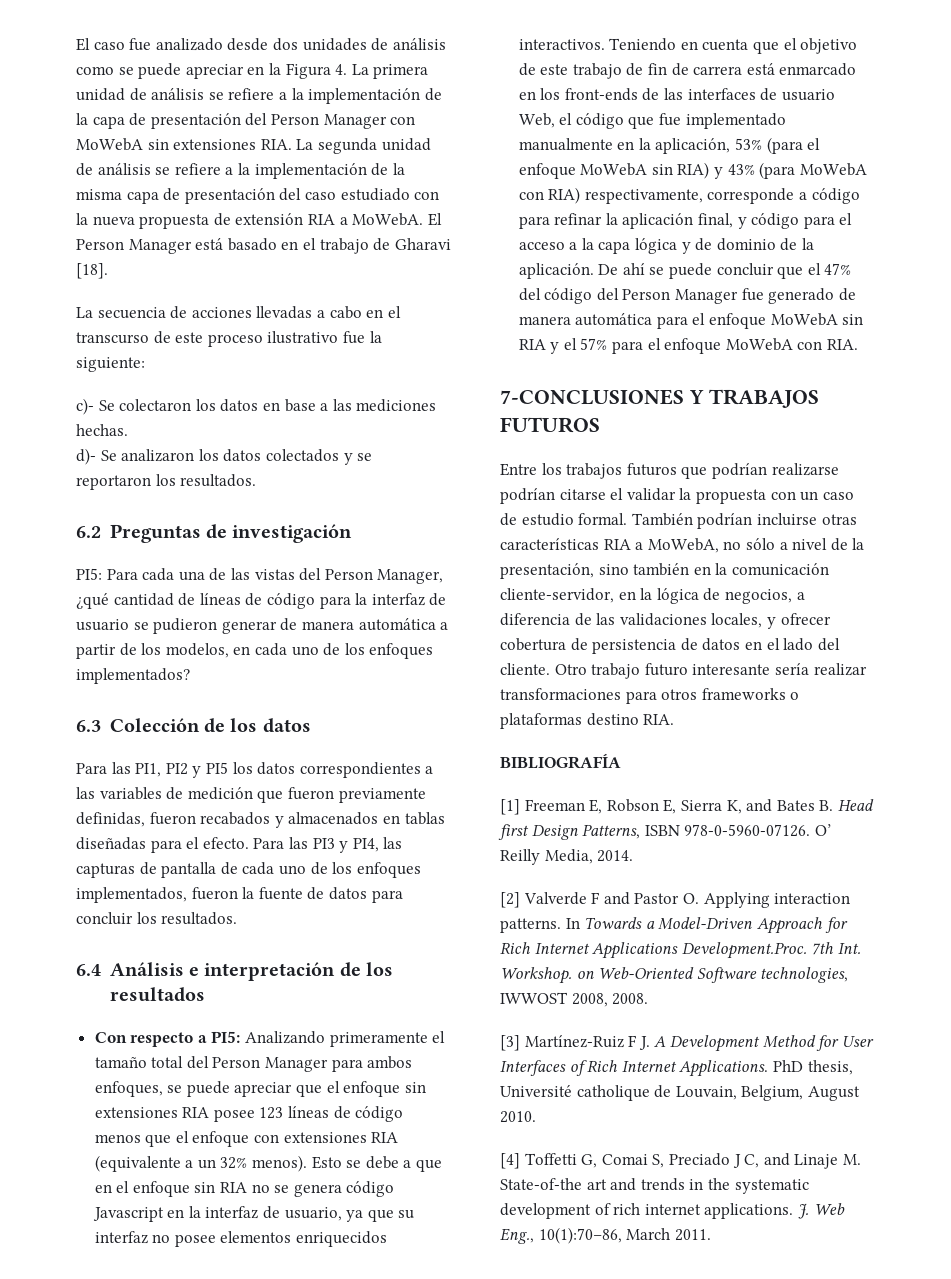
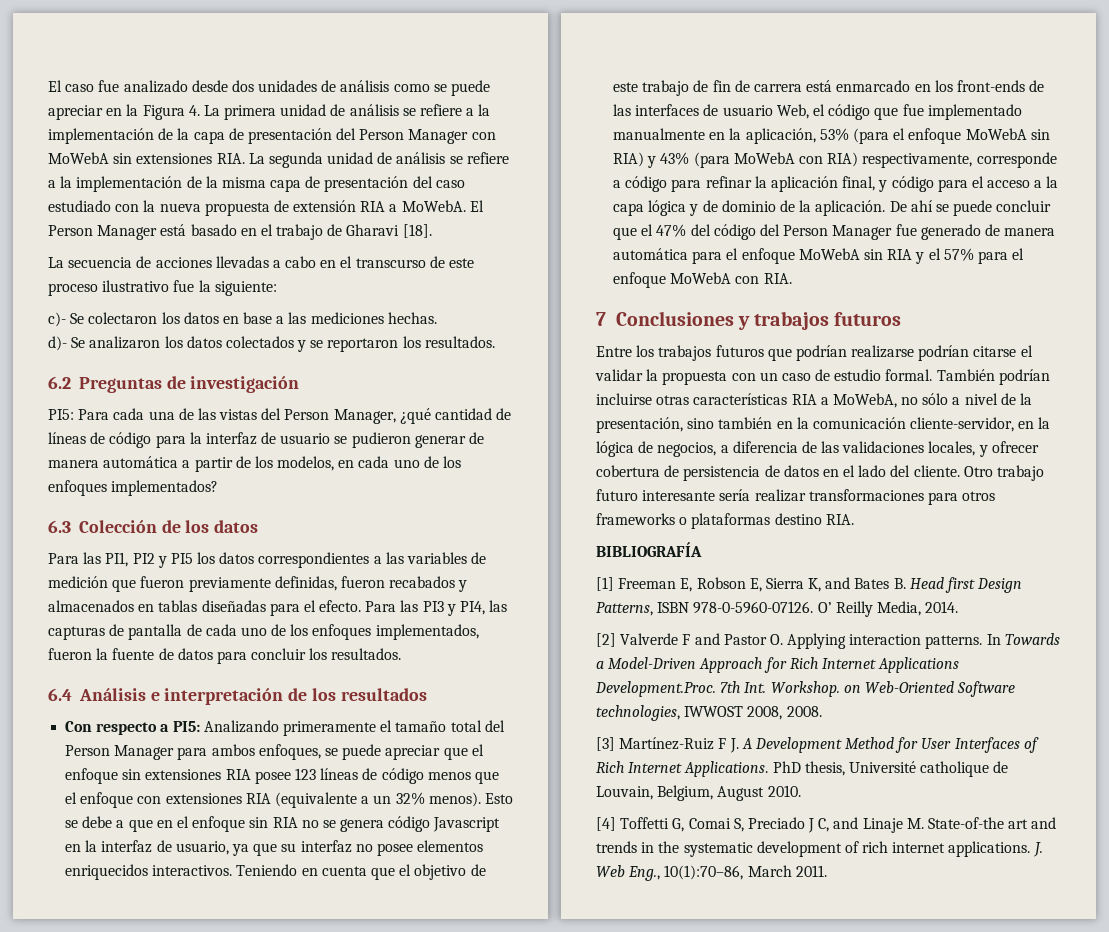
- 7-CONCLUSIONES Y TRABAJOS FUTUROS
+ 7 Conclusiones y trabajos futuros

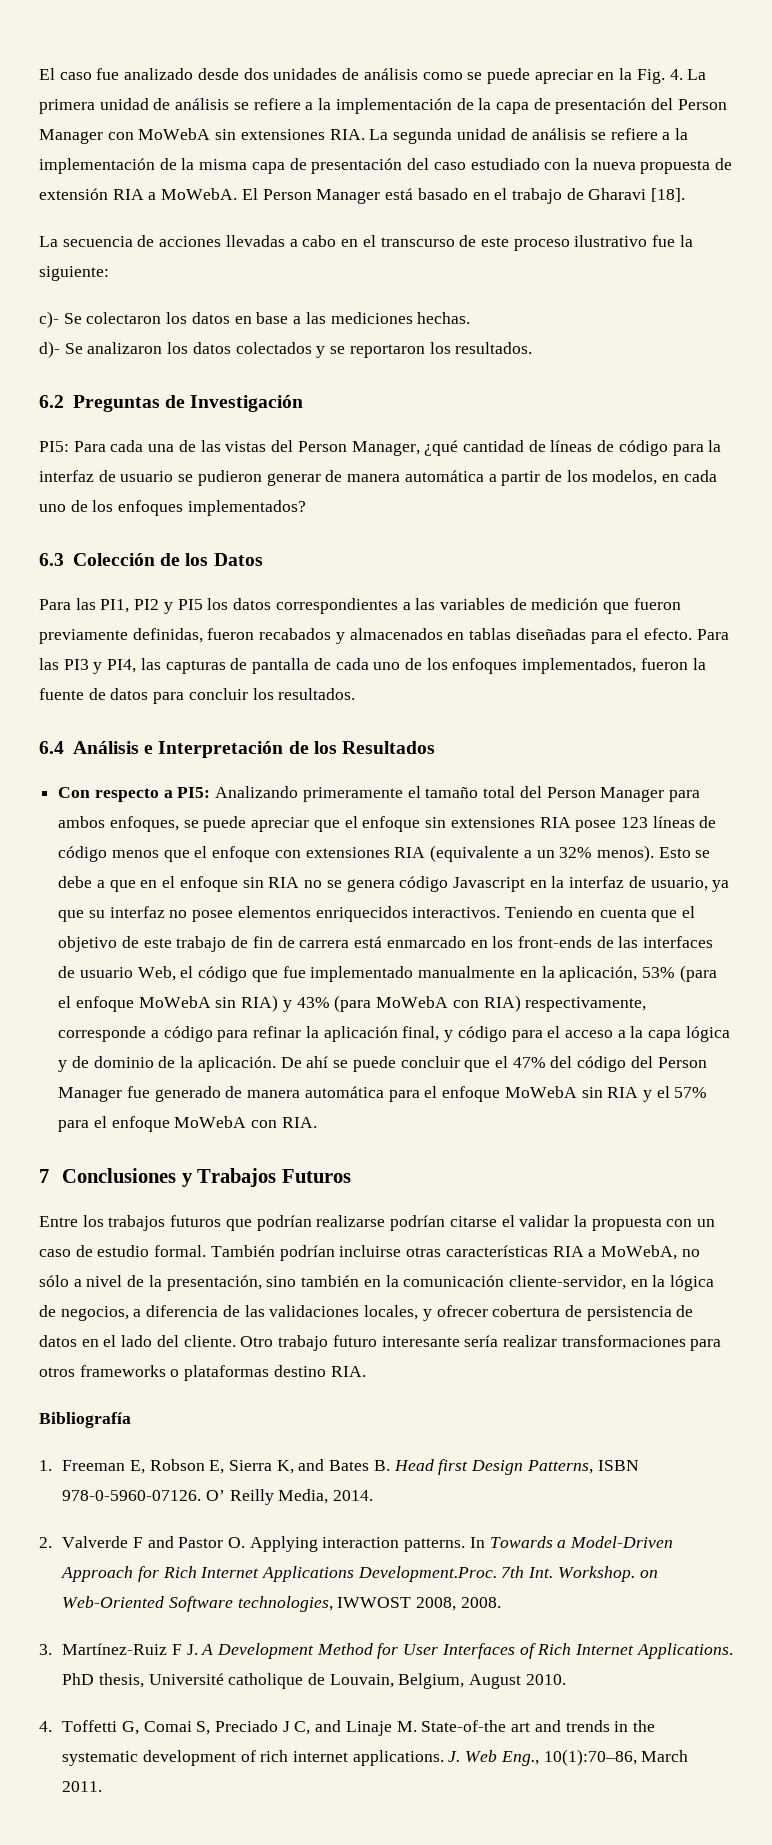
- El caso fue analizado desde dos unidades de análisis como se puede apreciar en la Figura 4. La primera unidad de análisis se refiere a la implementación de la capa de presentación del Person Manager con MoWebA sin extensiones RIA. La segunda unidad de análisis se refiere a la implementación de la misma capa de presentación del caso estudiado con la nueva propuesta de extensión RIA a MoWebA.
+ El caso fue analizado desde dos unidades de análisis como se puede apreciar en la Fig. 4. La primera unidad de análisis se refiere a la implementación de la capa de presentación del Person Manager con MoWebA sin extensiones RIA. La segunda unidad de análisis se refiere a la implementación de la misma capa de presentación del caso estudiado con la nueva propuesta de extensión RIA a MoWebA.
- 6.2 Preguntas de investigación
+ 6.2 Preguntas de Investigación
- 6.3 Colección de los datos
+ 6.3 Colección de los Datos
- 6.4 Análisis e interpretación de los resultados
+ 6.4 Análisis e Interpretación de los Resultados
- 7 Conclusiones y trabajos futuros
+ 7 Conclusiones y Trabajos Futuros
- BIBLIOGRAFÍA
- [1] Freeman E, Robson E, Sierra K, and Bates B. Head first Design Patterns, ISBN 978-0-5960-07126.
+ Bibliografía
+ 1. Freeman E, Robson E, Sierra K, and Bates B. Head first Design Patterns, ISBN 978-0-5960-07126.
- [2] Valverde F and Pastor O. Applying interaction patterns.
+ 2. Valverde F and Pastor O. Applying interaction patterns.
- [3] Martínez-Ruiz F J. A Development Method for User Interfaces of Rich Internet Applications.
+ 3. Martínez-Ruiz F J. A Development Method for User Interfaces of Rich Internet Applications.
- [4] Toffetti G, Comai S, Preciado J C, and Linaje M. State-of-the art and trends in the systematic development of rich internet applications.
+ 4. Toffetti G, Comai S, Preciado J C, and Linaje M. State-of-the art and trends in the systematic development of rich internet applications.

